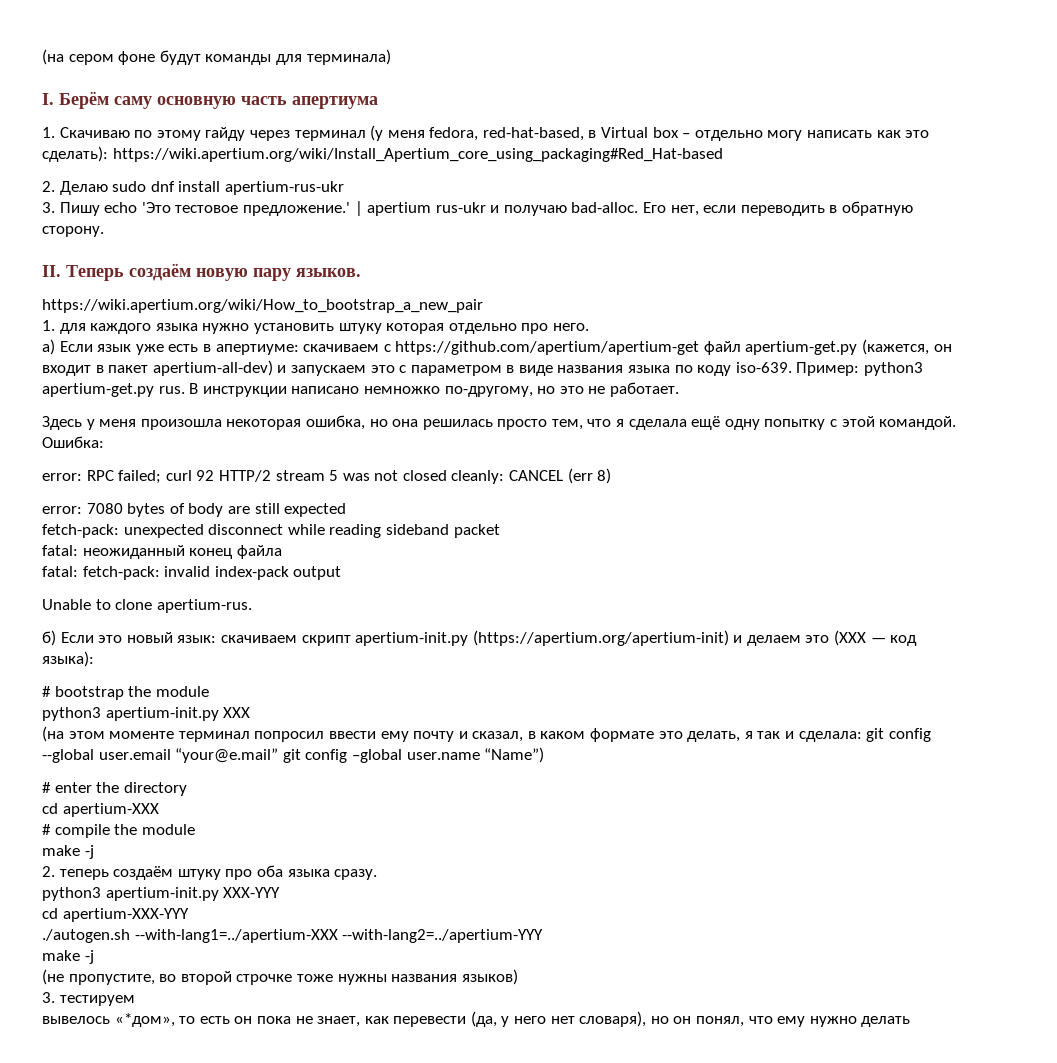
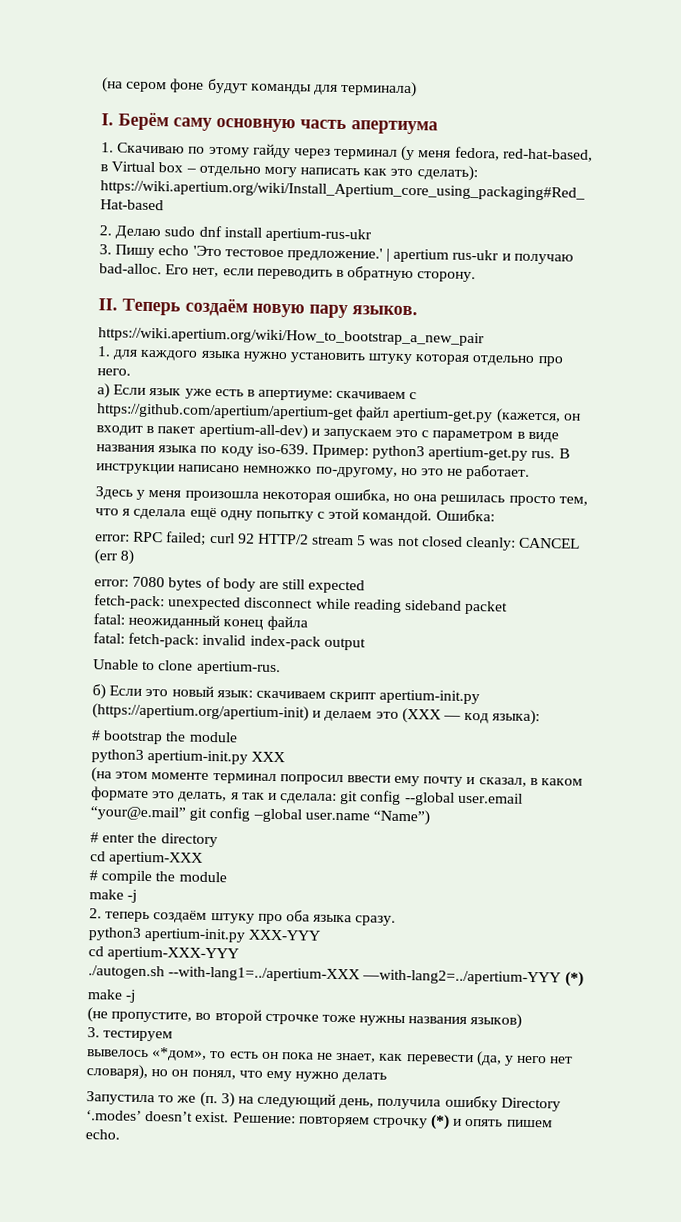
- ./autogen.sh --with-lang1=../apertium-XXX --with-lang2=../apertium-YYY
+ ./autogen.sh --with-lang1=../apertium-XXX —with-lang2=../apertium-YYY (*)
+ Запустила то же (п. 3) на следующий день, получила ошибку Directory ‘.modes’ doesn’t exist. Решение: повторяем строчку (*) и опять пишем echo.

